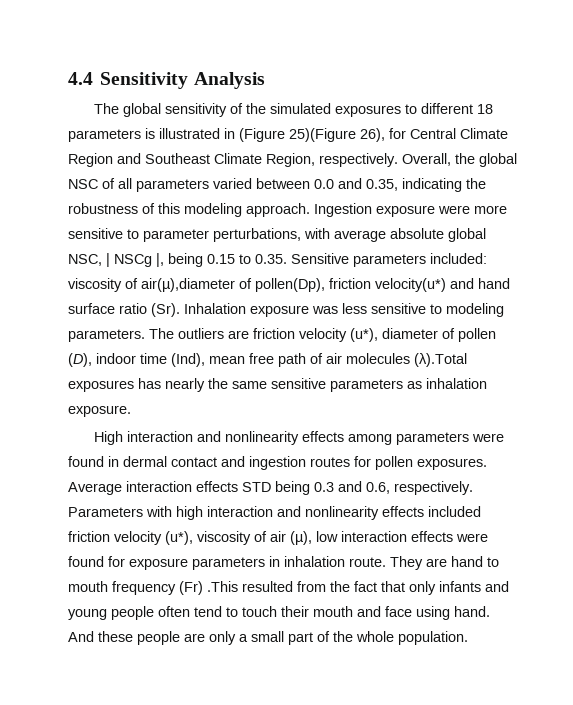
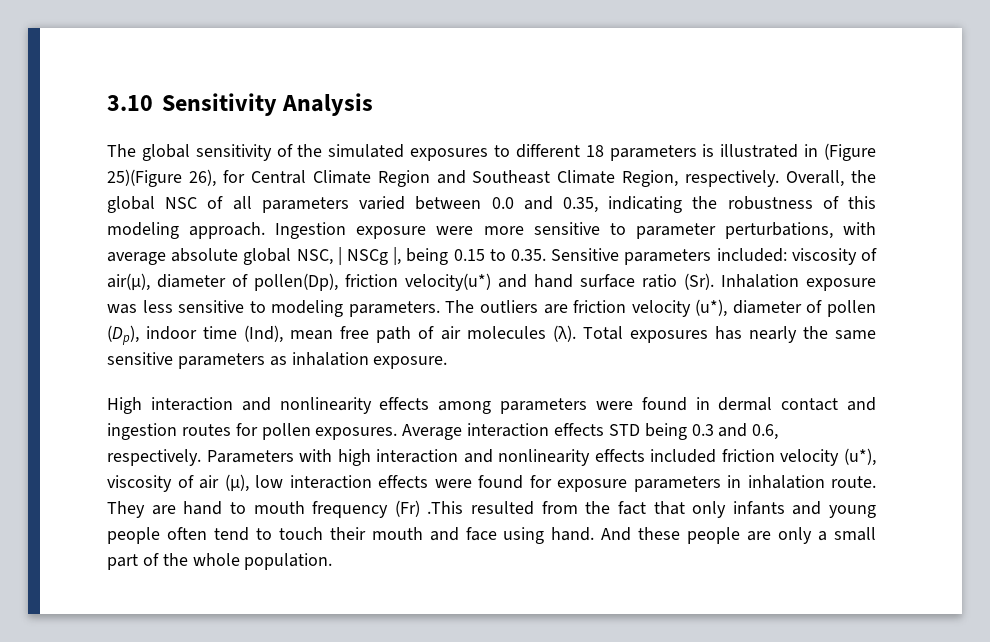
- 4.4 Sensitivity Analysis
+ 3.10 Sensitivity Analysis
- Ingestion exposure were more sensitive to parameter perturbations, with average absolute global NSC, | NSCg |, being 0.15 to 0.35. Sensitive parameters included: viscosity of air(µ),diameter of pollen(Dp), friction velocity(u*) and hand surface ratio (Sr). Inhalation exposure was less sensitive to modeling parameters.
+ Ingestion exposure were more sensitive to parameter perturbations, with average absolute global NSC, | NSCg |, being 0.15 to 0.35. Sensitive parameters included: viscosity of air(µ), diameter of pollen(Dp), friction velocity(u*) and hand surface ratio (Sr). Inhalation exposure was less sensitive to modeling parameters.
- The outliers are friction velocity (u*), diameter of pollen (D), indoor time (Ind), mean free path of air molecules (λ).Total exposures has nearly the same sensitive parameters as inhalation exposure.
+ The outliers are friction velocity (u*), diameter of pollen (Dp), indoor time (Ind), mean free path of air molecules (λ). Total exposures has nearly the same sensitive parameters as inhalation exposure.

